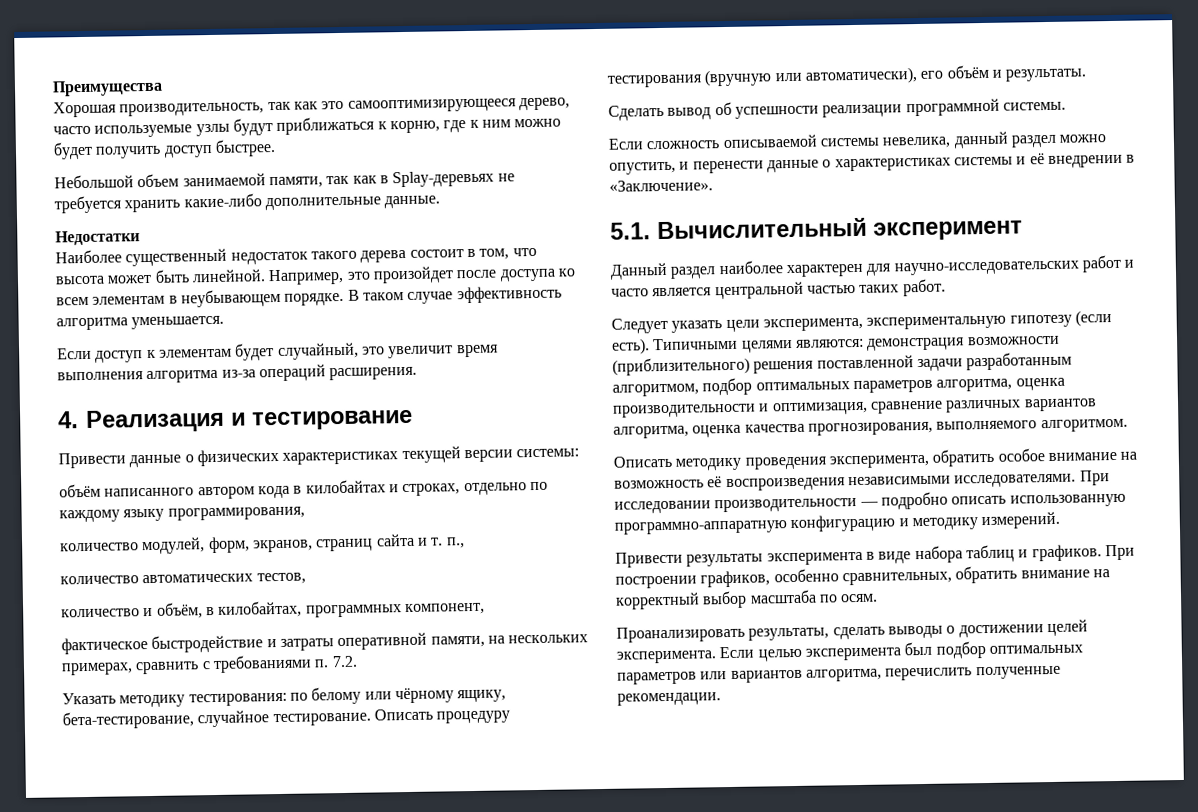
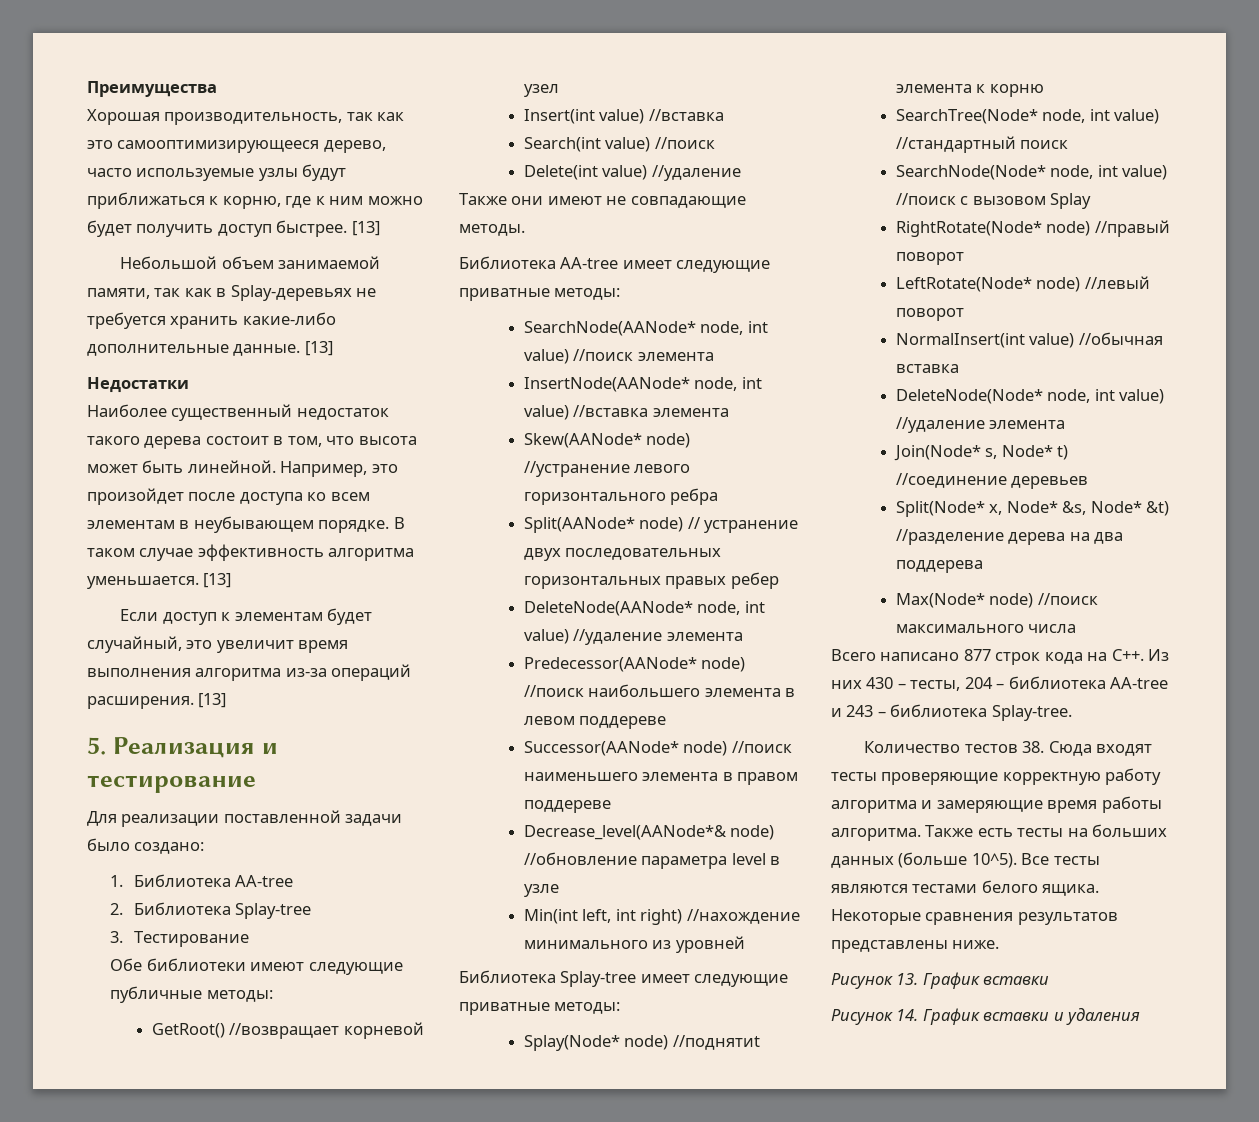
- Хорошая производительность, так как это самооптимизирующееся дерево, часто используемые узлы будут приближаться к корню, где к ним можно будет получить доступ быстрее.
+ Хорошая производительность, так как это самооптимизирующееся дерево, часто используемые узлы будут приближаться к корню, где к ним можно будет получить доступ быстрее. [13]
- Небольшой объем занимаемой памяти, так как в Splay-деревьях не требуется хранить какие-либо дополнительные данные.
+ Небольшой объем занимаемой памяти, так как в Splay-деревьях не требуется хранить какие-либо дополнительные данные. [13]
- В таком случае эффективность алгоритма уменьшается.
+ В таком случае эффективность алгоритма уменьшается. [13]
- Если доступ к элементам будет случайный, это увеличит время выполнения алгоритма из-за операций расширения.
- 4. Реализация и тестирование
+ Если доступ к элементам будет случайный, это увеличит время выполнения алгоритма из-за операций расширения. [13]
+ 5. Реализация и тестирование
- Привести данные о физических характеристиках текущей версии системы:
- объём написанного автором кода в килобайтах и строках, отдельно по каждому языку программирования,
- количество модулей, форм, экранов, страниц сайта и т. п.,
- количество автоматических тестов,
- количество и объём, в килобайтах, программных компонент,
- фактическое быстродействие и затраты оперативной памяти, на нескольких примерах, сравнить с требованиями п. 7.2.
- Указать методику тестирования: по белому или чёрному ящику, бета-тестирование, случайное тестирование. Описать процедуру тестирования (вручную или автоматически), его объём и результаты.
- Сделать вывод об успешности реализации программной системы.
- Если сложность описываемой системы невелика, данный раздел можно опустить, и перенести данные о характеристиках системы и её внедрении в «Заключение».
- 5.1. Вычислительный эксперимент
- Данный раздел наиболее характерен для научно-исследовательских работ и часто является центральной частью таких работ.
- Следует указать цели эксперимента, экспериментальную гипотезу (если есть). Типичными целями являются: демонстрация возможности (приблизительного) решения поставленной задачи разработанным алгоритмом, подбор оптимальных параметров алгоритма, оценка производительности и оптимизация, сравнение различных вариантов алгоритма, оценка качества прогнозирования, выполняемого алгоритмом.
- Описать методику проведения эксперимента, обратить особое внимание на возможность её воспроизведения независимыми исследователями. При исследовании производительности — подробно описать использованную программно-аппаратную конфигурацию и методику измерений.
- Привести результаты эксперимента в виде набора таблиц и графиков. При построении графиков, особенно сравнительных, обратить внимание на корректный выбор масштаба по осям.
- Проанализировать результаты, сделать выводы о достижении целей эксперимента. Если целью эксперимента был подбор оптимальных параметров или вариантов алгоритма, перечислить полученные рекомендации.
+ Для реализации поставленной задачи было создано:
+ 1. Библиотека AA-tree
+ 2. Библиотека Splay-tree
+ 3. Тестирование
+ Обе библиотеки имеют следующие публичные методы:
+ GetRoot() //возвращает корневой узел
+ Insert(int value) //вставка
+ Search(int value) //поиск
+ Delete(int value) //удаление
+ Также они имеют не совпадающие методы.
+ Библиотека AA-tree имеет следующие приватные методы:
+ SearchNode(AANode* node, int value) //поиск элемента
+ InsertNode(AANode* node, int value) //вставка элемента
+ Skew(AANode* node) //устранение левого горизонтального ребра
+ Split(AANode* node) // устранение двух последовательных горизонтальных правых ребер
+ DeleteNode(AANode* node, int value) //удаление элемента
+ Predecessor(AANode* node) //поиск наибольшего элемента в левом поддереве
+ Successor(AANode* node) //поиск наименьшего элемента в правом поддереве
+ Decrease_level(AANode*& node) //обновление параметра level в узле
+ Min(int left, int right) //нахождение минимального из уровней
+ Библиотека Splay-tree имеет следующие приватные методы:
+ Splay(Node* node) //поднятиt элемента к корню
+ SearchTree(Node* node, int value) //стандартный поиск
+ SearchNode(Node* node, int value) //поиск с вызовом Splay
+ RightRotate(Node* node) //правый поворот
+ LeftRotate(Node* node) //левый поворот
+ NormalInsert(int value) //обычная вставка
+ DeleteNode(Node* node, int value) //удаление элемента
+ Join(Node* s, Node* t) //соединение деревьев
+ Split(Node* x, Node* &s, Node* &t) //разделение дерева на два поддерева
+ Max(Node* node) //поиск максимального числа
+ Всего написано 877 строк кода на C++. Из них 430 – тесты, 204 – библиотека AA-tree и 243 – библиотека Splay-tree.
+ Количество тестов 38. Сюда входят тесты проверяющие корректную работу алгоритма и замеряющие время работы алгоритма. Также есть тесты на больших данных (больше 10^5). Все тесты являются тестами белого ящика. Некоторые сравнения результатов представлены ниже.
+ Рисунок 13. График вставки
+ Рисунок 14. График вставки и удаления

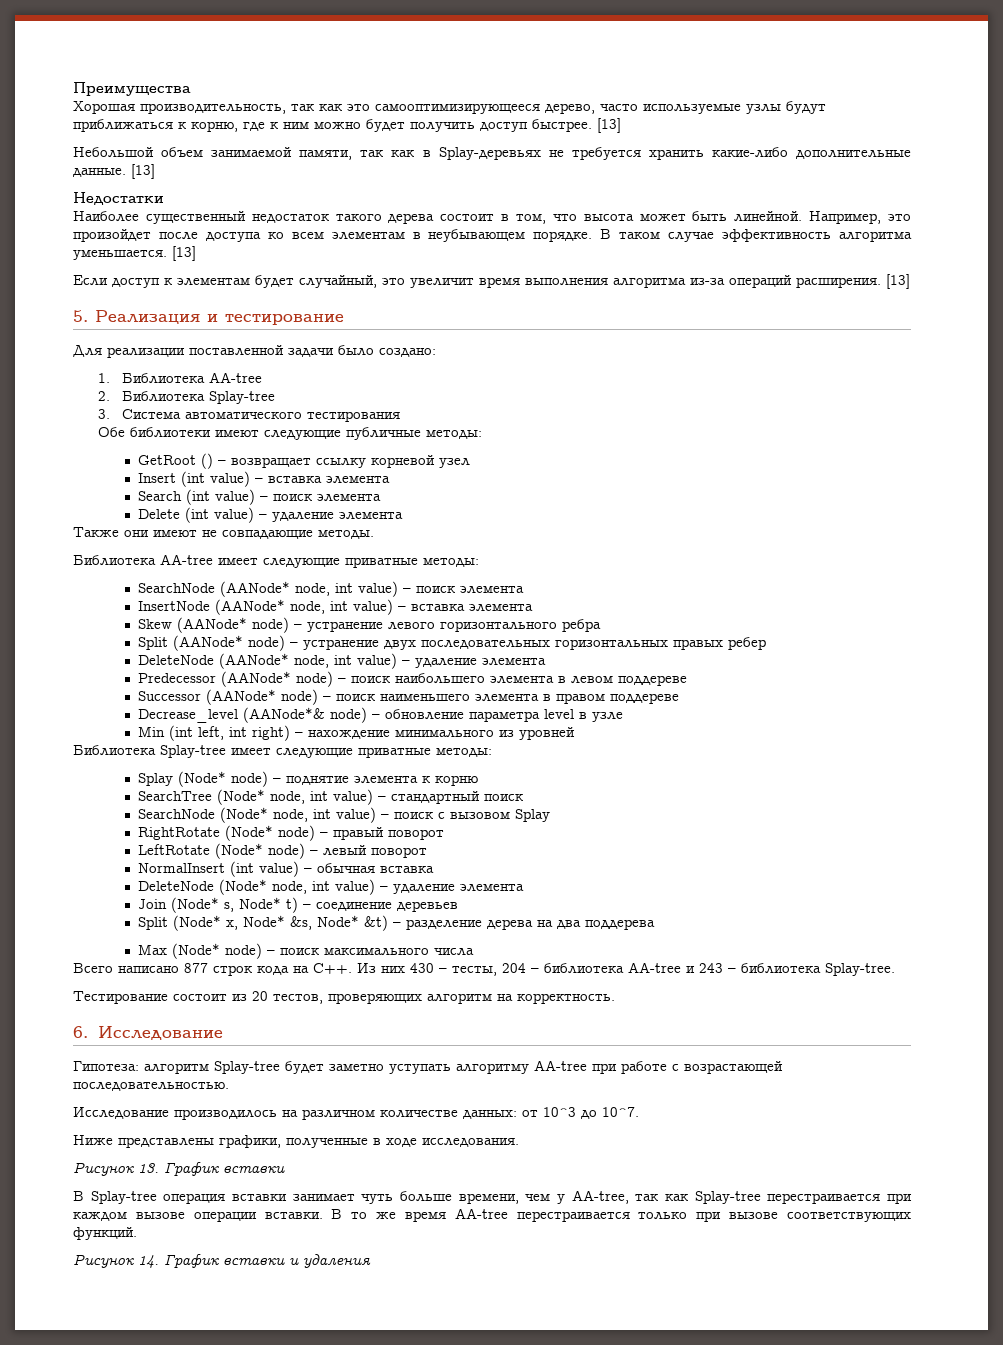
- 3. Тестирование
+ 3. Система автоматического тестирования
- GetRoot() //возвращает корневой узел
- Insert(int value) //вставка
- Search(int value) //поиск
- Delete(int value) //удаление
+ GetRoot () – возвращает ссылку корневой узел
+ Insert (int value) – вставка элемента
+ Search (int value) – поиск элемента
+ Delete (int value) – удаление элемента
- SearchNode(AANode* node, int value) //поиск элемента
- InsertNode(AANode* node, int value) //вставка элемента
- Skew(AANode* node) //устранение левого горизонтального ребра
+ SearchNode (AANode* node, int value) – поиск элемента
+ InsertNode (AANode* node, int value) – вставка элемента
+ Skew (AANode* node) – устранение левого горизонтального ребра
- Split(AANode* node) // устранение двух последовательных горизонтальных правых ребер
+ Split (AANode* node) – устранение двух последовательных горизонтальных правых ребер
- DeleteNode(AANode* node, int value) //удаление элемента
- Predecessor(AANode* node) //поиск наибольшего элемента в левом поддереве
+ DeleteNode (AANode* node, int value) – удаление элемента
+ Predecessor (AANode* node) – поиск наибольшего элемента в левом поддереве
- Successor(AANode* node) //поиск наименьшего элемента в правом поддереве
+ Successor (AANode* node) – поиск наименьшего элемента в правом поддереве
- Decrease_level(AANode*& node) //обновление параметра level в узле
+ Decrease_level (AANode*& node) – обновление параметра level в узле
- Min(int left, int right) //нахождение минимального из уровней
+ Min (int left, int right) – нахождение минимального из уровней
- Splay(Node* node) //поднятиt элемента к корню
+ Splay (Node* node) – поднятие элемента к корню
- SearchTree(Node* node, int value) //стандартный поиск
+ SearchTree (Node* node, int value) – стандартный поиск
- SearchNode(Node* node, int value) //поиск с вызовом Splay
+ SearchNode (Node* node, int value) – поиск с вызовом Splay
- RightRotate(Node* node) //правый поворот
- LeftRotate(Node* node) //левый поворот
- NormalInsert(int value) //обычная вставка
+ RightRotate (Node* node) – правый поворот
+ LeftRotate (Node* node) – левый поворот
+ NormalInsert (int value) – обычная вставка
- DeleteNode(Node* node, int value) //удаление элемента
- Join(Node* s, Node* t) //соединение деревьев
+ DeleteNode (Node* node, int value) – удаление элемента
+ Join (Node* s, Node* t) – соединение деревьев
- Split(Node* x, Node* &s, Node* &t) //разделение дерева на два поддерева
+ Split (Node* x, Node* &s, Node* &t) – разделение дерева на два поддерева
- Max(Node* node) //поиск максимального числа
+ Max (Node* node) – поиск максимального числа
- Количество тестов 38. Сюда входят тесты проверяющие корректную работу алгоритма и замеряющие время работы алгоритма. Также есть тесты на больших данных (больше 10^5). Все тесты являются тестами белого ящика. Некоторые сравнения результатов представлены ниже.
+ Тестирование состоит из 20 тестов, проверяющих алгоритм на корректность.
+ 6. Исследование
+ Гипотеза: алгоритм Splay-tree будет заметно уступать алгоритму AA-tree при работе с возрастающей последовательностью.
+ Исследование производилось на различном количестве данных: от 10^3 до 10^7.
+ Ниже представлены графики, полученные в ходе исследования.
  Рисунок 13. График вставки
+ В Splay-tree операция вставки занимает чуть больше времени, чем у AA-tree, так как Splay-tree перестраивается при каждом вызове операции вставки. В то же время AA-tree перестраивается только при вызове соответствующих функций.

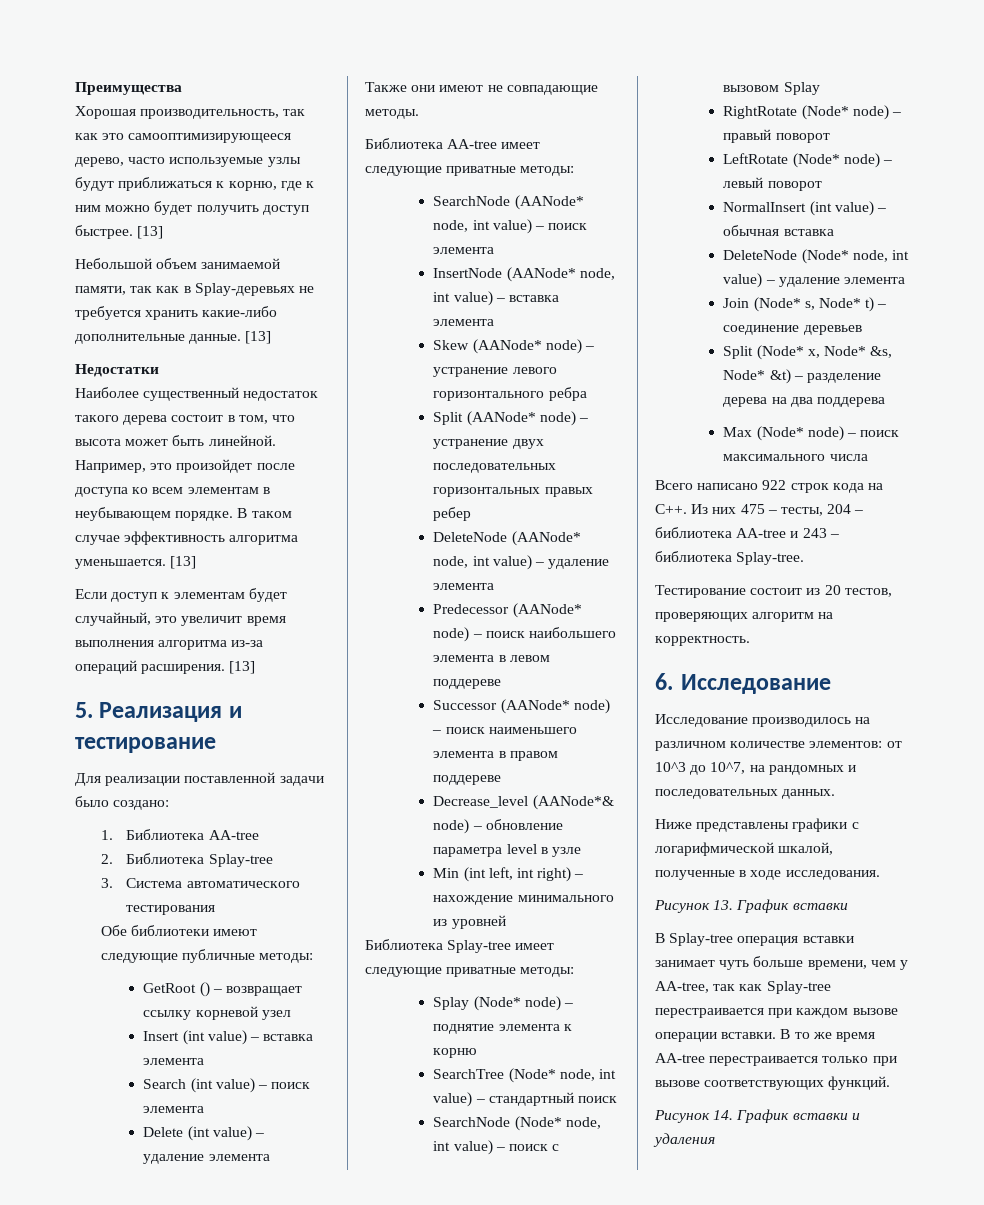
- Всего написано 877 строк кода на C++. Из них 430 – тесты, 204 – библиотека AA-tree и 243 – библиотека Splay-tree.
+ Всего написано 922 строк кода на C++. Из них 475 – тесты, 204 – библиотека AA-tree и 243 – библиотека Splay-tree.
- Гипотеза: алгоритм Splay-tree будет заметно уступать алгоритму AA-tree при работе с возрастающей последовательностью.
- Исследование производилось на различном количестве данных: от 10^3 до 10^7.
- Ниже представлены графики, полученные в ходе исследования.
+ Исследование производилось на различном количестве элементов: от 10^3 до 10^7, на рандомных и последовательных данных.
+ Ниже представлены графики с логарифмической шкалой, полученные в ходе исследования.

